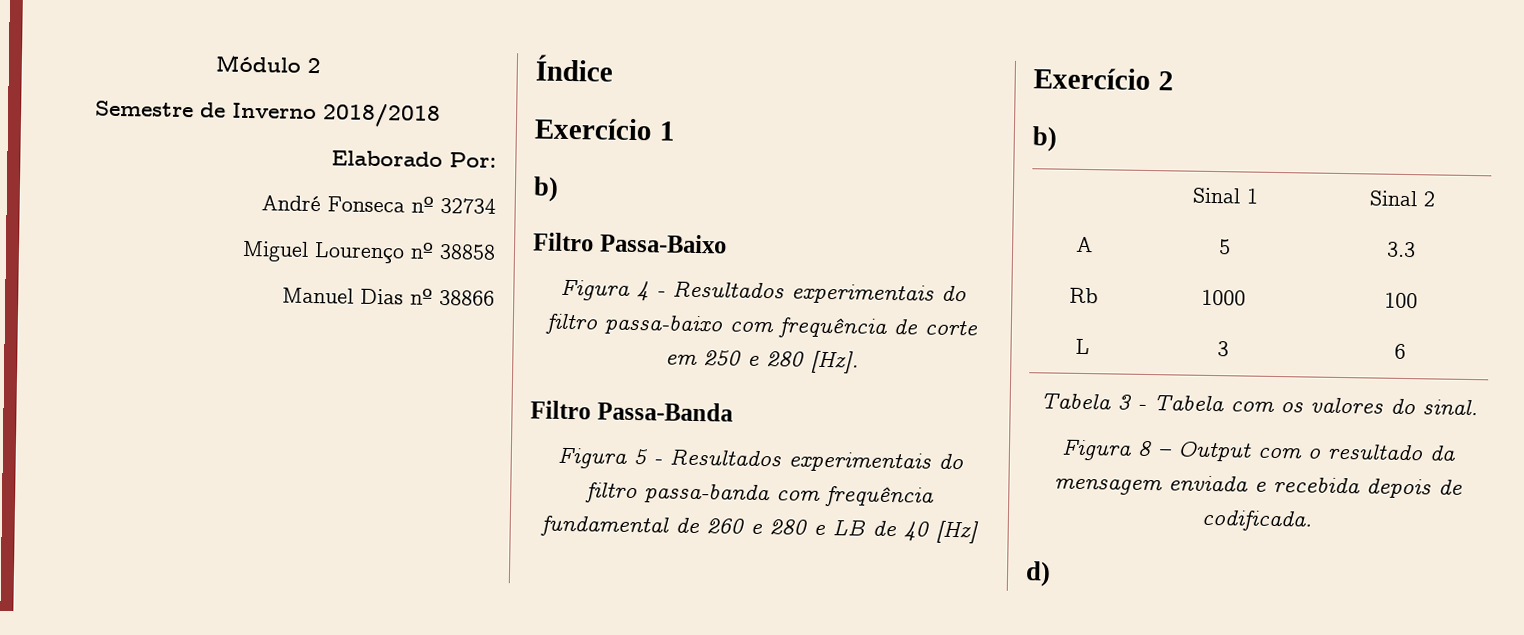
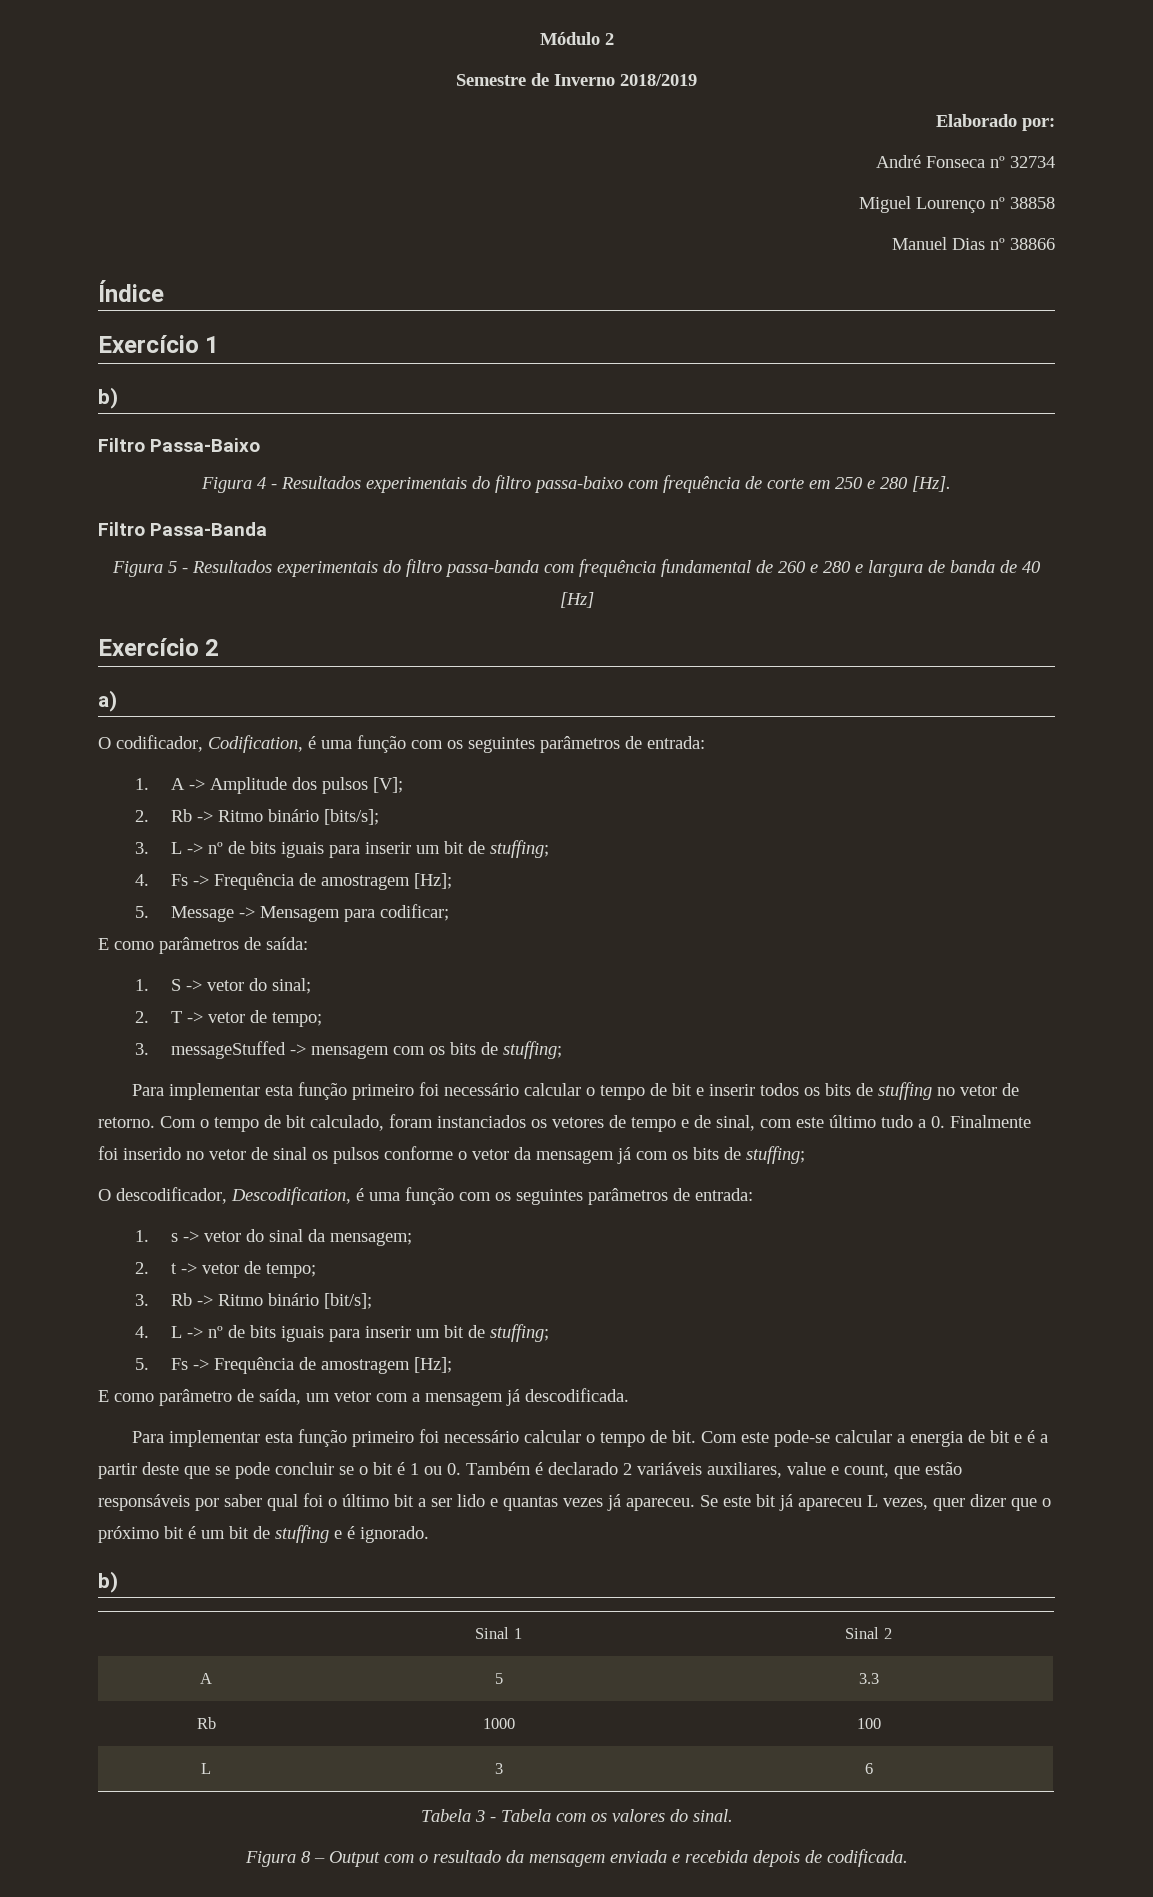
- Semestre de Inverno 2018/2018
+ Semestre de Inverno 2018/2019
- Elaborado Por:
+ Elaborado por:
- Figura 5 - Resultados experimentais do filtro passa-banda com frequência fundamental de 260 e 280 e LB de 40 [Hz]
+ Figura 5 - Resultados experimentais do filtro passa-banda com frequência fundamental de 260 e 280 e largura de banda de 40 [Hz]
+ a)
+ O codificador, Codification, é uma função com os seguintes parâmetros de entrada:
+ 1. A -> Amplitude dos pulsos [V];
+ 2. Rb -> Ritmo binário [bits/s];
+ 3. L -> nº de bits iguais para inserir um bit de stuffing;
+ 4. Fs -> Frequência de amostragem [Hz];
+ 5. Message -> Mensagem para codificar;
+ E como parâmetros de saída:
+ 1. S -> vetor do sinal;
+ 2. T -> vetor de tempo;
+ 3. messageStuffed -> mensagem com os bits de stuffing;
+ Para implementar esta função primeiro foi necessário calcular o tempo de bit e inserir todos os bits de stuffing no vetor de retorno. Com o tempo de bit calculado, foram instanciados os vetores de tempo e de sinal, com este último tudo a 0. Finalmente foi inserido no vetor de sinal os pulsos conforme o vetor da mensagem já com os bits de stuffing;
+ O descodificador, Descodification, é uma função com os seguintes parâmetros de entrada:
+ 1. s -> vetor do sinal da mensagem;
+ 2. t -> vetor de tempo;
+ 3. Rb -> Ritmo binário [bit/s];
+ 4. L -> nº de bits iguais para inserir um bit de stuffing;
+ 5. Fs -> Frequência de amostragem [Hz];
+ E como parâmetro de saída, um vetor com a mensagem já descodificada.
+ Para implementar esta função primeiro foi necessário calcular o tempo de bit. Com este pode-se calcular a energia de bit e é a partir deste que se pode concluir se o bit é 1 ou 0. Também é declarado 2 variáveis auxiliares, value e count, que estão responsáveis por saber qual foi o último bit a ser lido e quantas vezes já apareceu. Se este bit já apareceu L vezes, quer dizer que o próximo bit é um bit de stuffing e é ignorado.
- d)

